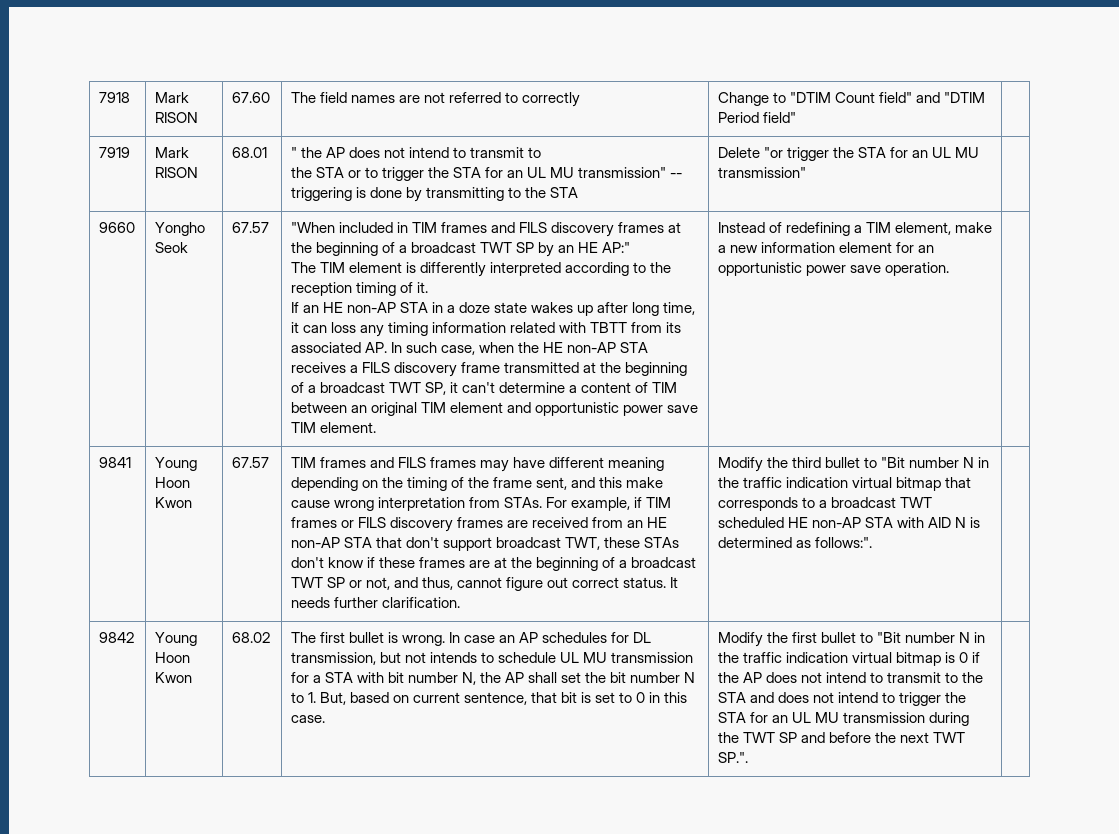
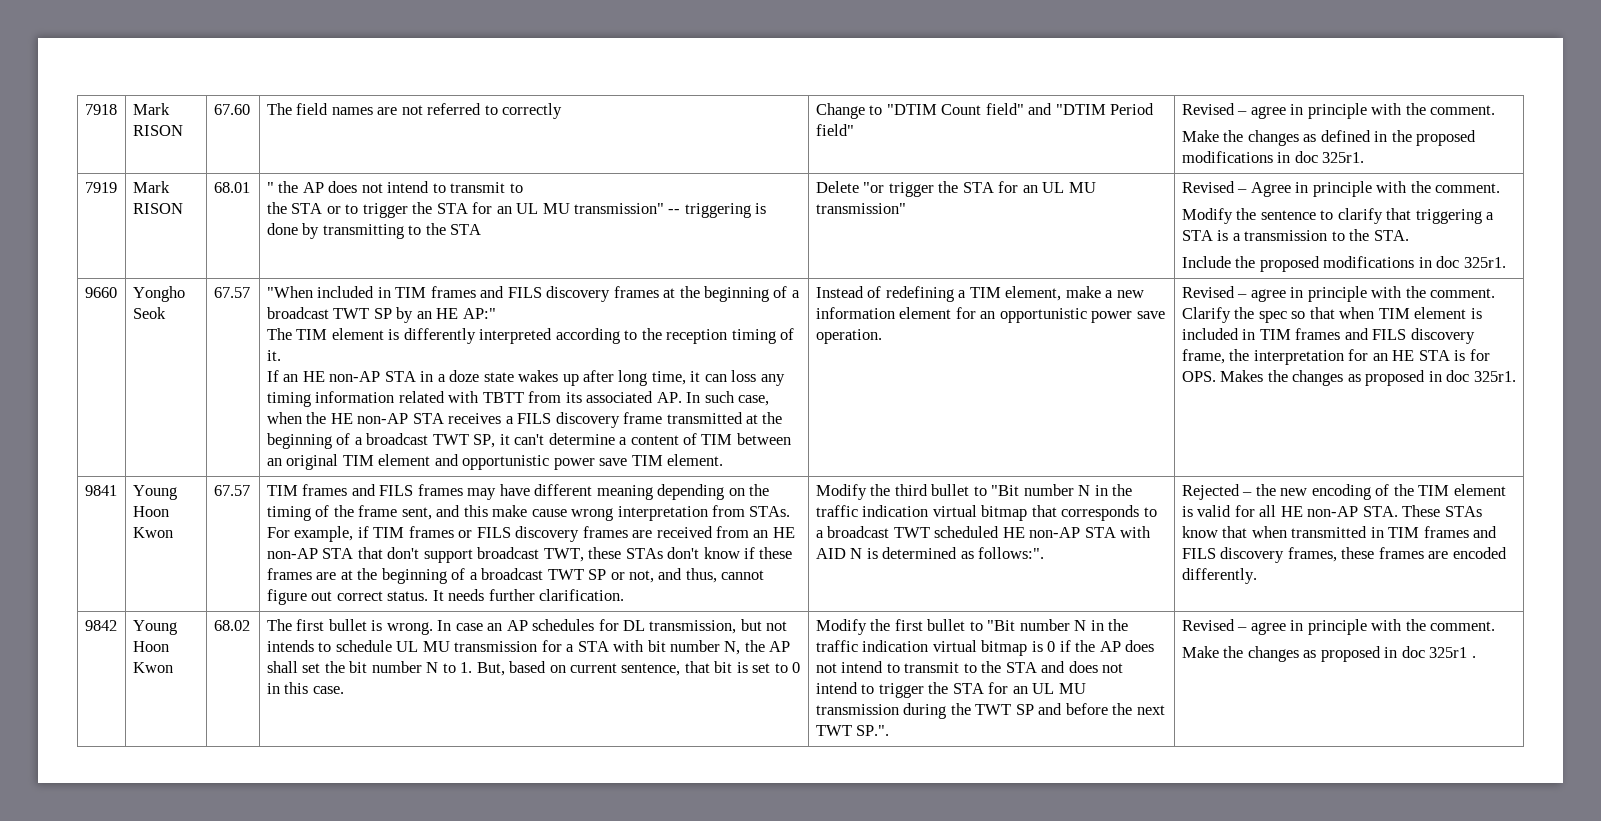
- Change to "DTIM Count field" and "DTIM Period field"
+ Change to "DTIM Count field" and "DTIM Period field" | Revised – agree in principle with the comment.
+ Make the changes as defined in the proposed modifications in doc 325r1.
+ Revised – Agree in principle with the comment.
+ Modify the sentence to clarify that triggering a STA is a transmission to the STA.
+ Include the proposed modifications in doc 325r1.
+ Revised – agree in principle with the comment. Clarify the spec so that when TIM element is included in TIM frames and FILS discovery frame, the interpretation for an HE STA is for OPS. Makes the changes as proposed in doc 325r1.
+ Rejected – the new encoding of the TIM element is valid for all HE non-AP STA. These STAs know that when transmitted in TIM frames and FILS discovery frames, these frames are encoded differently.
- Modify the first bullet to "Bit number N in the traffic indication virtual bitmap is 0 if the AP does not intend to transmit to the STA and does not intend to trigger the STA for an UL MU transmission during the TWT SP and before the next TWT SP.".
+ Modify the first bullet to "Bit number N in the traffic indication virtual bitmap is 0 if the AP does not intend to transmit to the STA and does not intend to trigger the STA for an UL MU transmission during the TWT SP and before the next TWT SP.". | Revised – agree in principle with the comment.
+ Make the changes as proposed in doc 325r1 .

